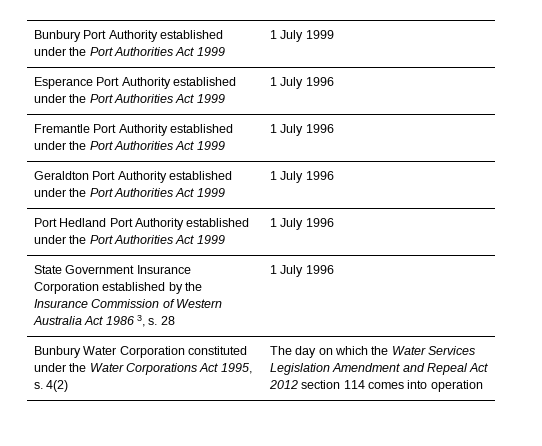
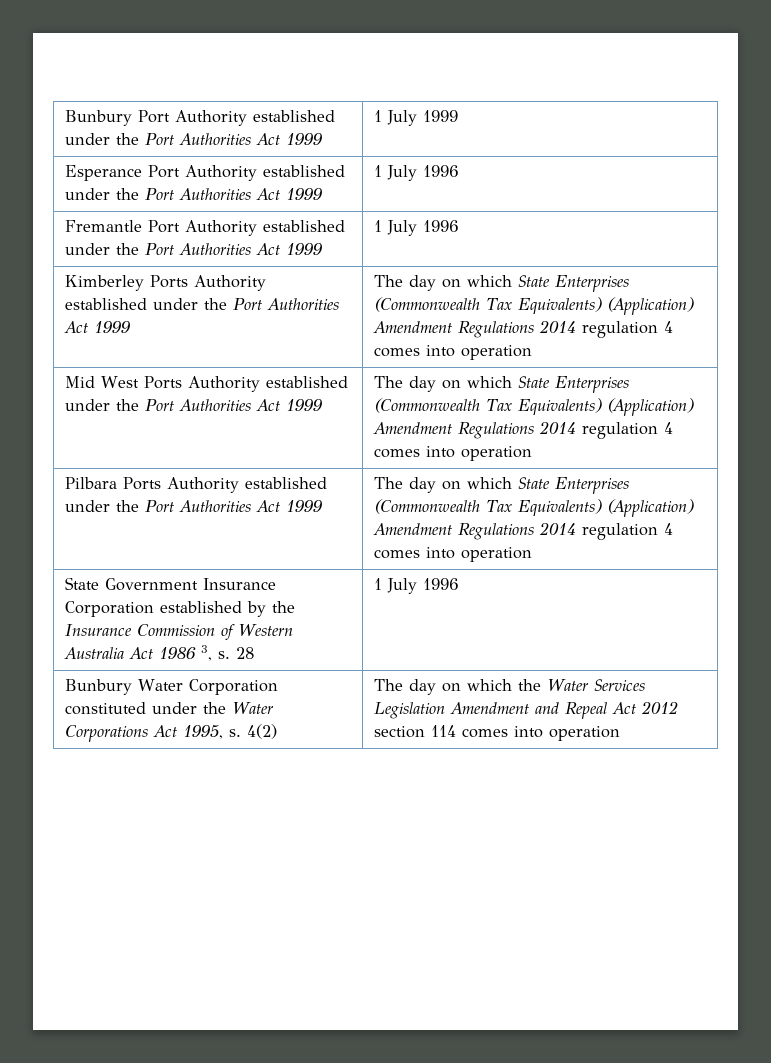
- Geraldton Port Authority established under the Port Authorities Act 1999 | 1 July 1996
- Port Hedland Port Authority established under the Port Authorities Act 1999 | 1 July 1996
+ Kimberley Ports Authority established under the Port Authorities Act 1999 | The day on which State Enterprises (Commonwealth Tax Equivalents) (Application) Amendment Regulations 2014 regulation 4 comes into operation
+ Mid West Ports Authority established under the Port Authorities Act 1999 | The day on which State Enterprises (Commonwealth Tax Equivalents) (Application) Amendment Regulations 2014 regulation 4 comes into operation
+ Pilbara Ports Authority established under the Port Authorities Act 1999 | The day on which State Enterprises (Commonwealth Tax Equivalents) (Application) Amendment Regulations 2014 regulation 4 comes into operation

